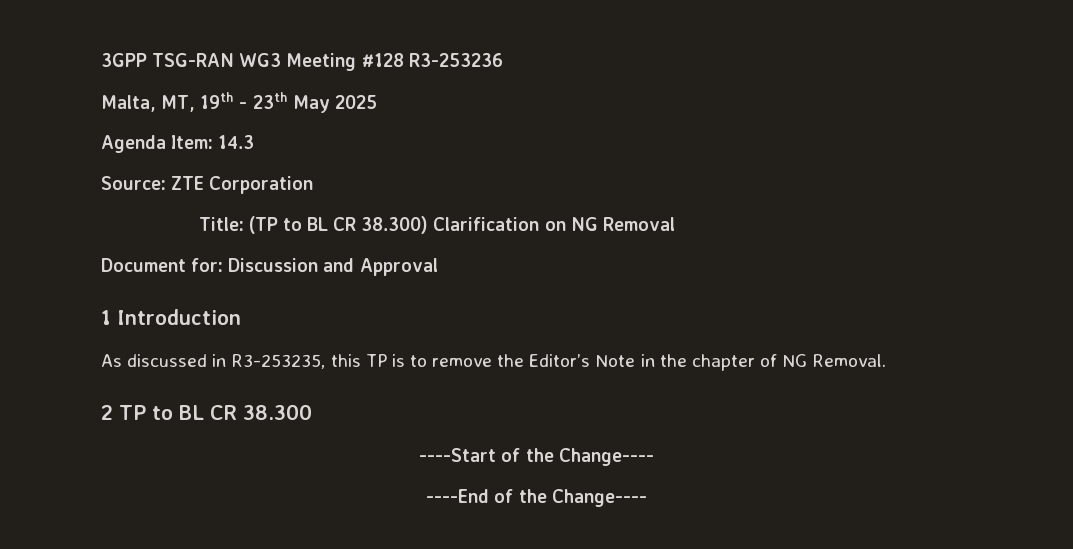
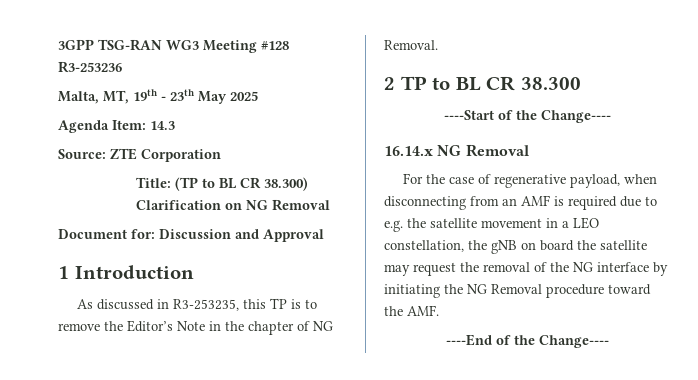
+ 16.14.x NG Removal
+ For the case of regenerative payload, when disconnecting from an AMF is required due to e.g. the satellite movement in a LEO constellation, the gNB on board the satellite may request the removal of the NG interface by initiating the NG Removal procedure toward the AMF.

